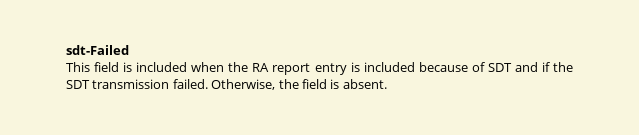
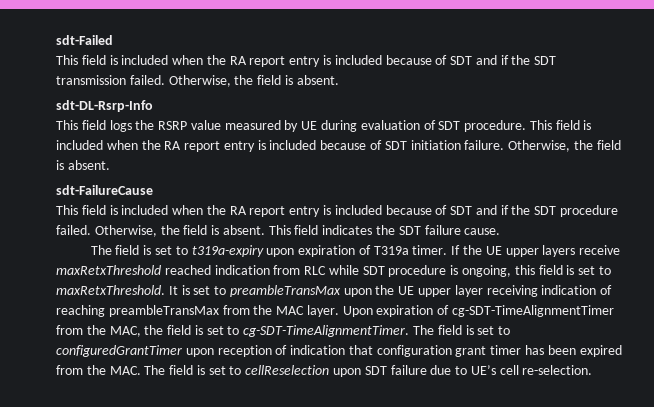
+ sdt-DL-Rsrp-Info
+ This field logs the RSRP value measured by UE during evaluation of SDT procedure. This field is included when the RA report entry is included because of SDT initiation failure. Otherwise, the field is absent.
+ sdt-FailureCause
+ This field is included when the RA report entry is included because of SDT and if the SDT procedure failed. Otherwise, the field is absent. This field indicates the SDT failure cause.
+ The field is set to t319a-expiry upon expiration of T319a timer. If the UE upper layers receive maxRetxThreshold reached indication from RLC while SDT procedure is ongoing, this field is set to maxRetxThreshold. It is set to preambleTransMax upon the UE upper layer receiving indication of reaching preambleTransMax from the MAC layer. Upon expiration of cg-SDT-TimeAlignmentTimer from the MAC, the field is set to cg-SDT-TimeAlignmentTimer. The field is set to configuredGrantTimer upon reception of indication that configuration grant timer has been expired from the MAC. The field is set to cellReselection upon SDT failure due to UE’s cell re-selection.

